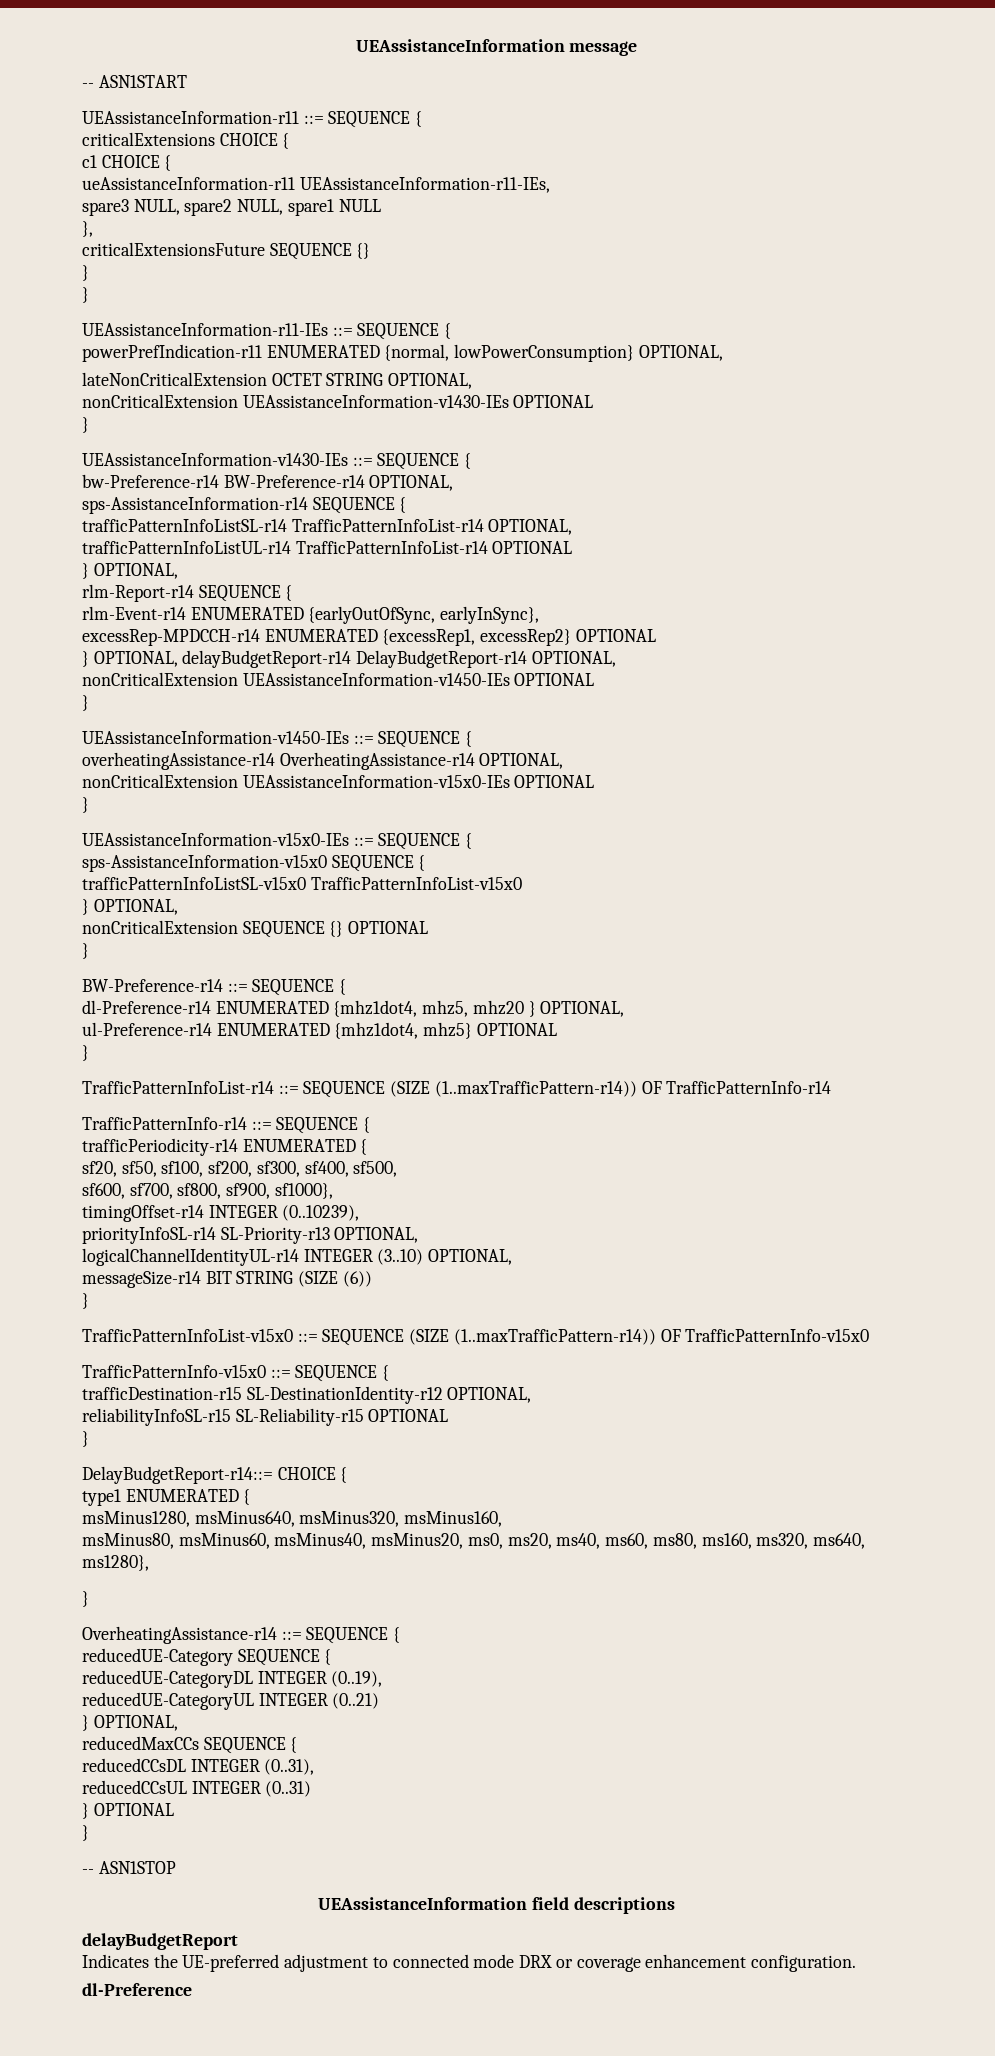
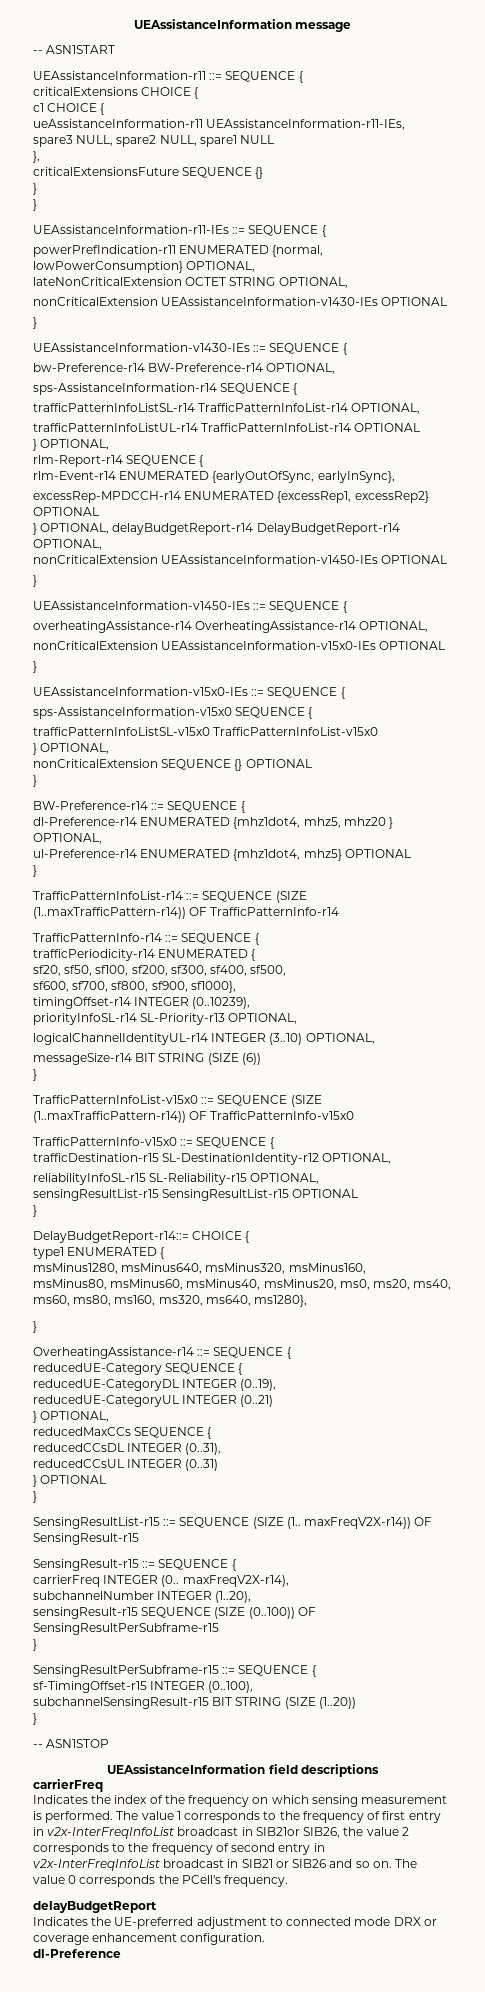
- reliabilityInfoSL-r15 SL-Reliability-r15 OPTIONAL
+ reliabilityInfoSL-r15 SL-Reliability-r15 OPTIONAL,
+ sensingResultList-r15 SensingResultList-r15 OPTIONAL
+ SensingResultList-r15 ::= SEQUENCE (SIZE (1.. maxFreqV2X-r14)) OF SensingResult-r15
+ SensingResult-r15 ::= SEQUENCE {
+ carrierFreq INTEGER (0.. maxFreqV2X-r14),
+ subchannelNumber INTEGER (1..20),
+ sensingResult-r15 SEQUENCE (SIZE (0..100)) OF SensingResultPerSubframe-r15
+ }
+ SensingResultPerSubframe-r15 ::= SEQUENCE {
+ sf-TimingOffset-r15 INTEGER (0..100),
+ subchannelSensingResult-r15 BIT STRING (SIZE (1..20))
+ }
  UEAssistanceInformation field descriptions
+ carrierFreq
+ Indicates the index of the frequency on which sensing measurement is performed. The value 1 corresponds to the frequency of first entry in v2x-InterFreqInfoList broadcast in SIB21or SIB26, the value 2 corresponds to the frequency of second entry in v2x-InterFreqInfoList broadcast in SIB21 or SIB26 and so on. The value 0 corresponds the PCell's frequency.

